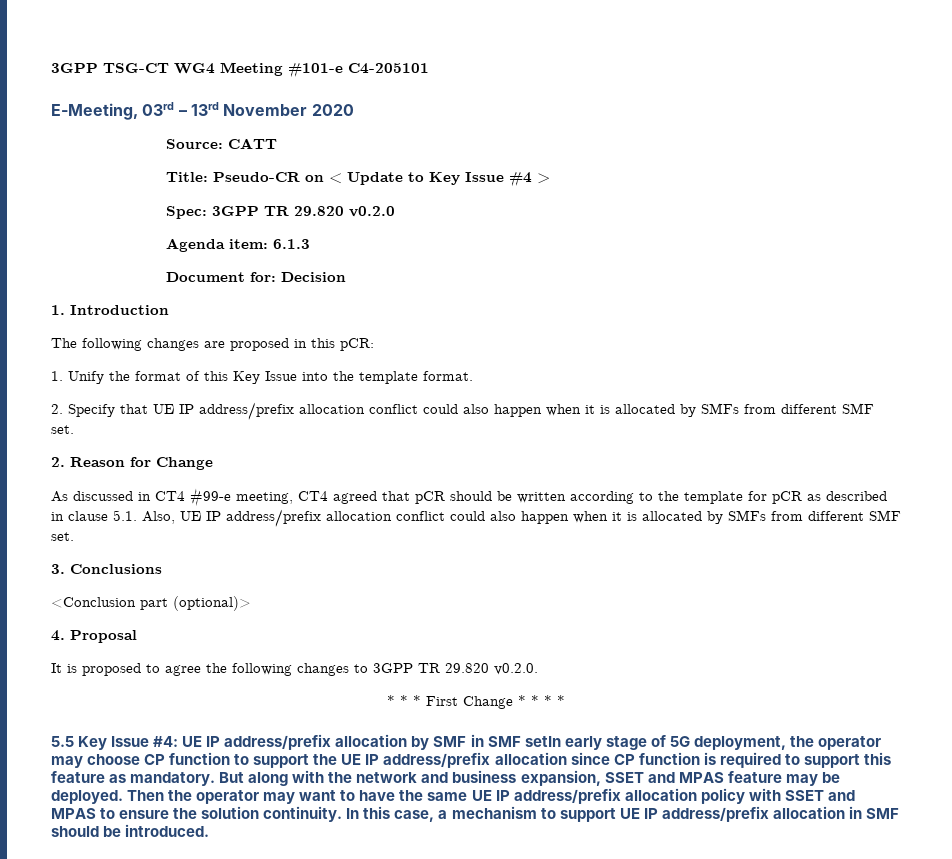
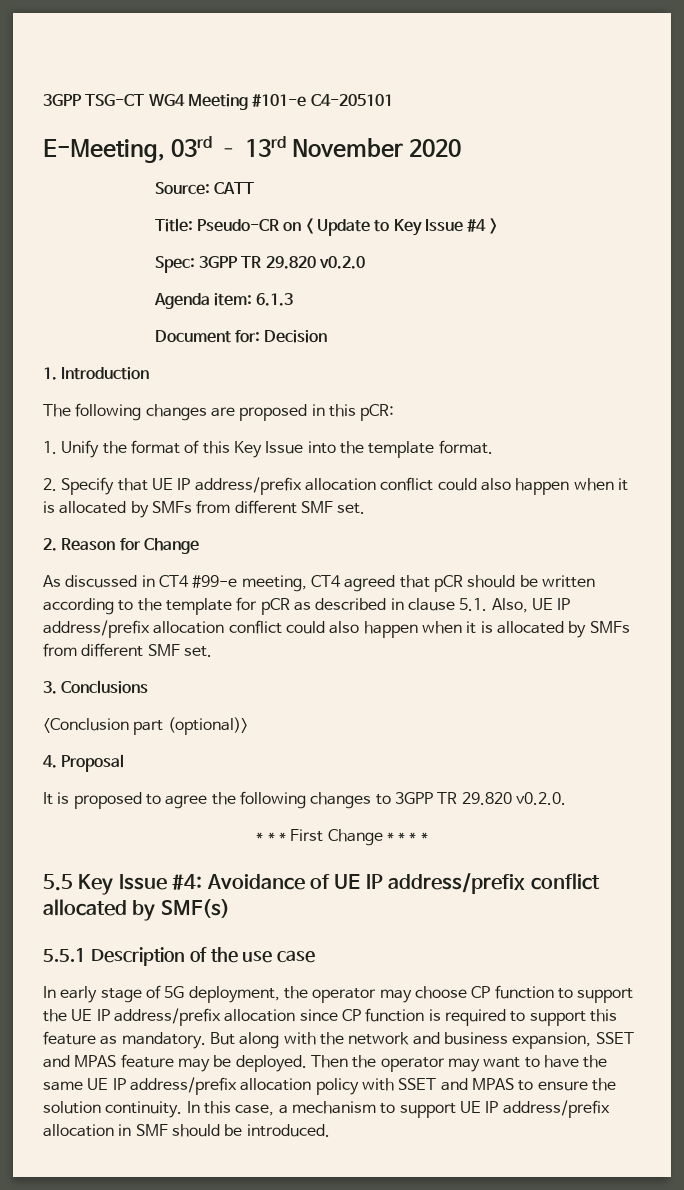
- 5.5 Key Issue #4: UE IP address/prefix allocation by SMF in SMF setIn early stage of 5G deployment, the operator may choose CP function to support the UE IP address/prefix allocation since CP function is required to support this feature as mandatory.
+ 5.5 Key Issue #4: Avoidance of UE IP address/prefix conflict allocated by SMF(s)
+ 5.5.1 Description of the use case
+ In early stage of 5G deployment, the operator may choose CP function to support the UE IP address/prefix allocation since CP function is required to support this feature as mandatory.

